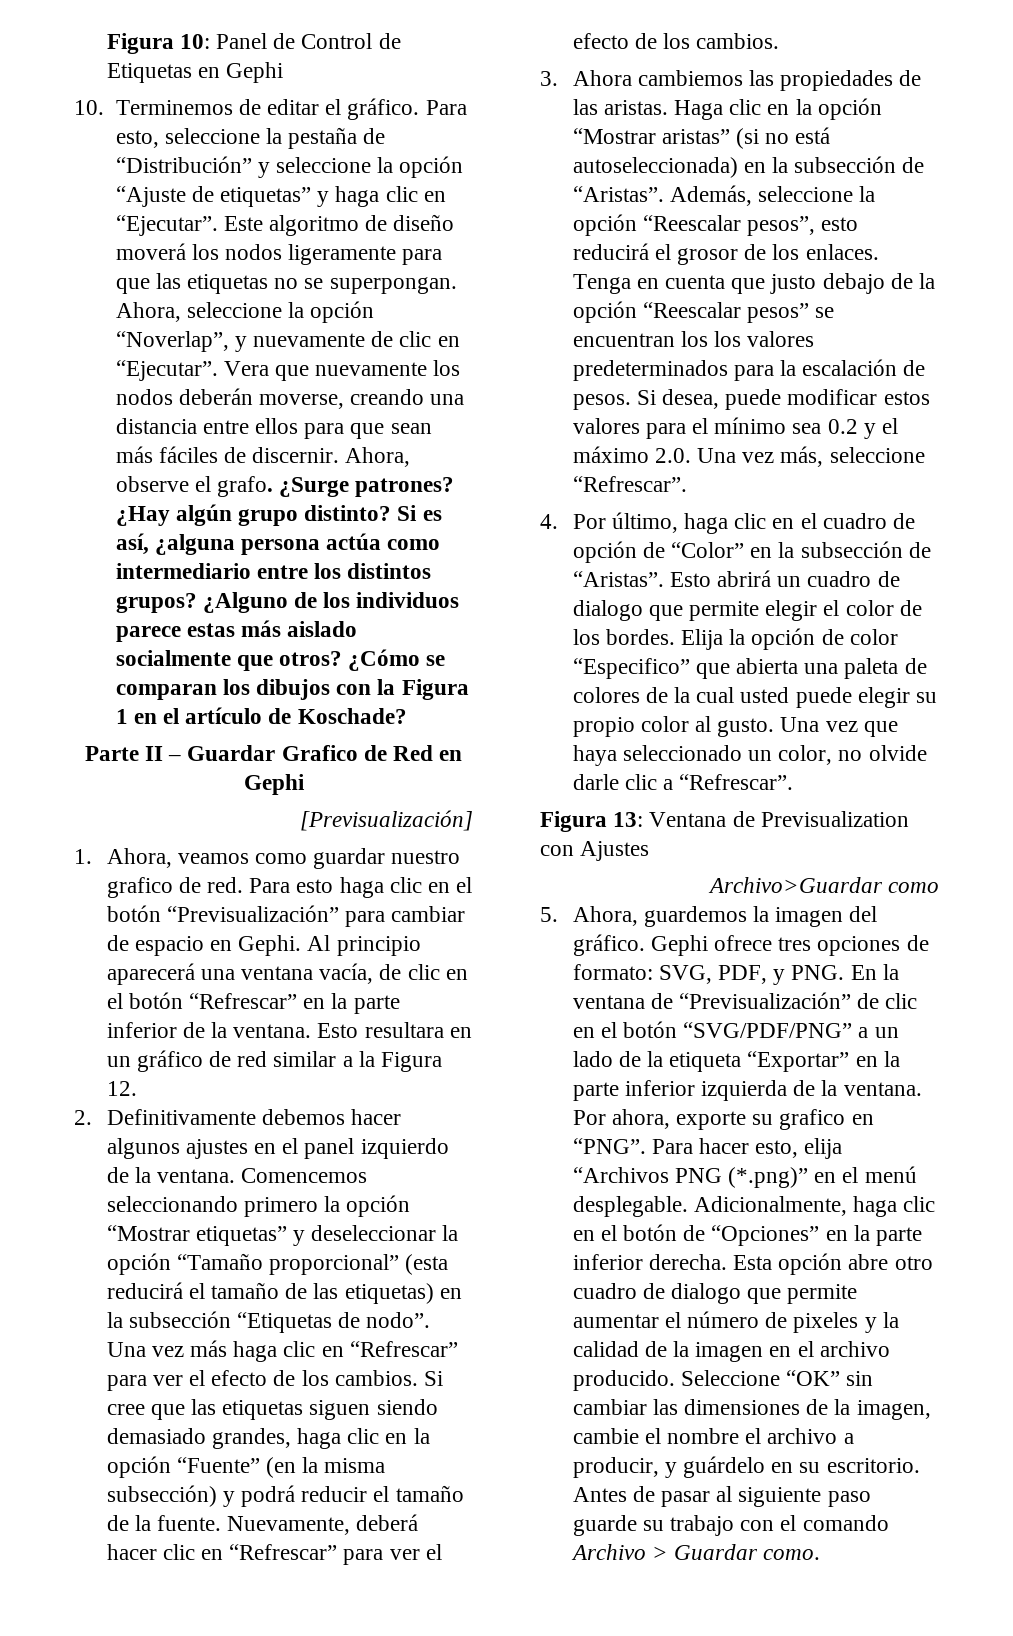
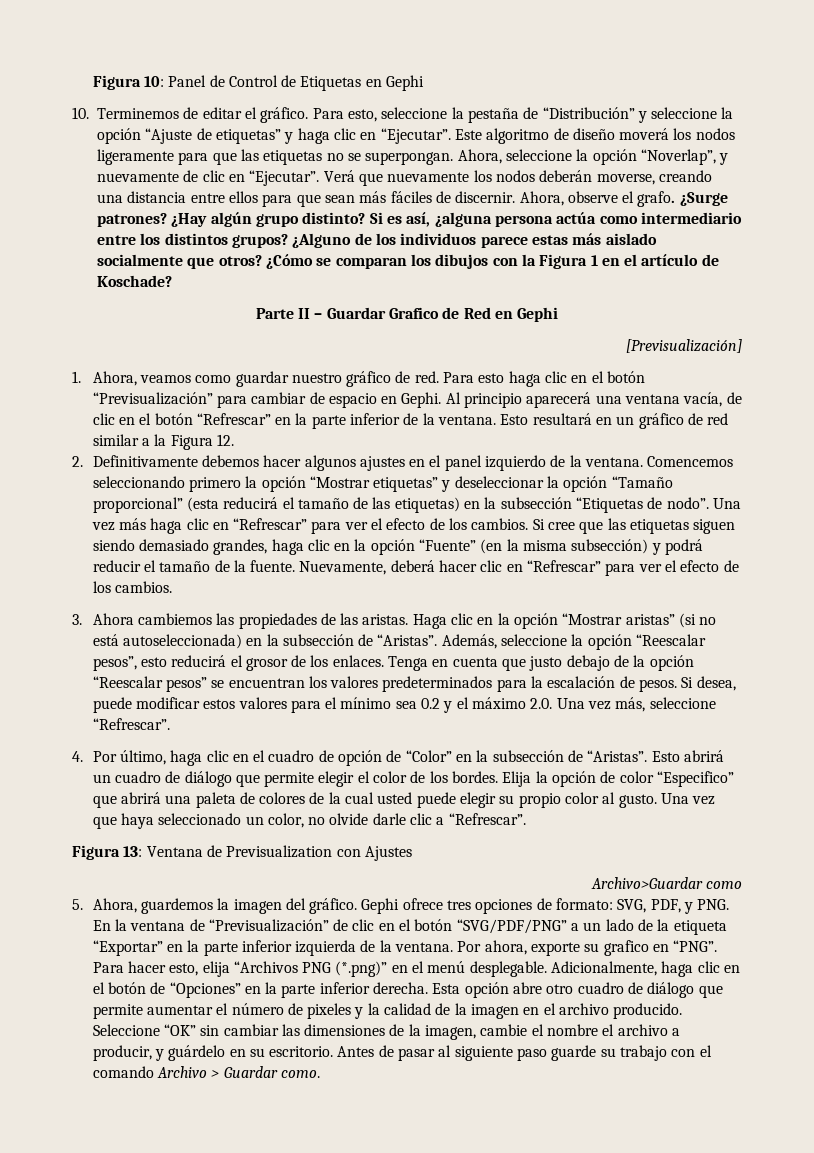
- Vera que nuevamente los nodos deberán moverse, creando una distancia entre ellos para que sean más fáciles de discernir.
+ Verá que nuevamente los nodos deberán moverse, creando una distancia entre ellos para que sean más fáciles de discernir.
- 1. Ahora, veamos como guardar nuestro grafico de red.
+ 1. Ahora, veamos como guardar nuestro gráfico de red.
- Esto resultara en un gráfico de red similar a la Figura 12.
+ Esto resultará en un gráfico de red similar a la Figura 12.
- Tenga en cuenta que justo debajo de la opción “Reescalar pesos” se encuentran los los valores predeterminados para la escalación de pesos.
+ Tenga en cuenta que justo debajo de la opción “Reescalar pesos” se encuentran los valores predeterminados para la escalación de pesos.
- Esto abrirá un cuadro de dialogo que permite elegir el color de los bordes.
+ Esto abrirá un cuadro de diálogo que permite elegir el color de los bordes.
- Elija la opción de color “Especifico” que abierta una paleta de colores de la cual usted puede elegir su propio color al gusto.
+ Elija la opción de color “Especifico” que abrirá una paleta de colores de la cual usted puede elegir su propio color al gusto.
- Esta opción abre otro cuadro de dialogo que permite aumentar el número de pixeles y la calidad de la imagen en el archivo producido.
+ Esta opción abre otro cuadro de diálogo que permite aumentar el número de pixeles y la calidad de la imagen en el archivo producido.

